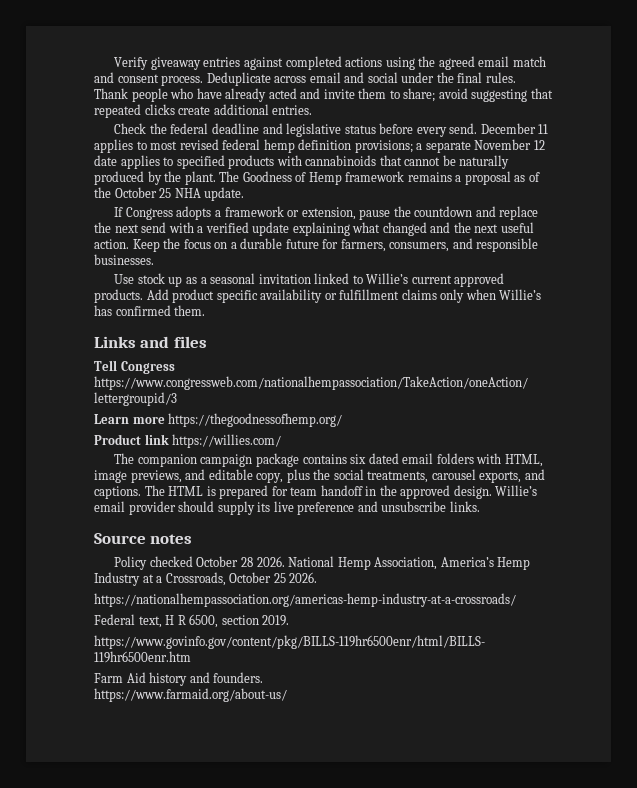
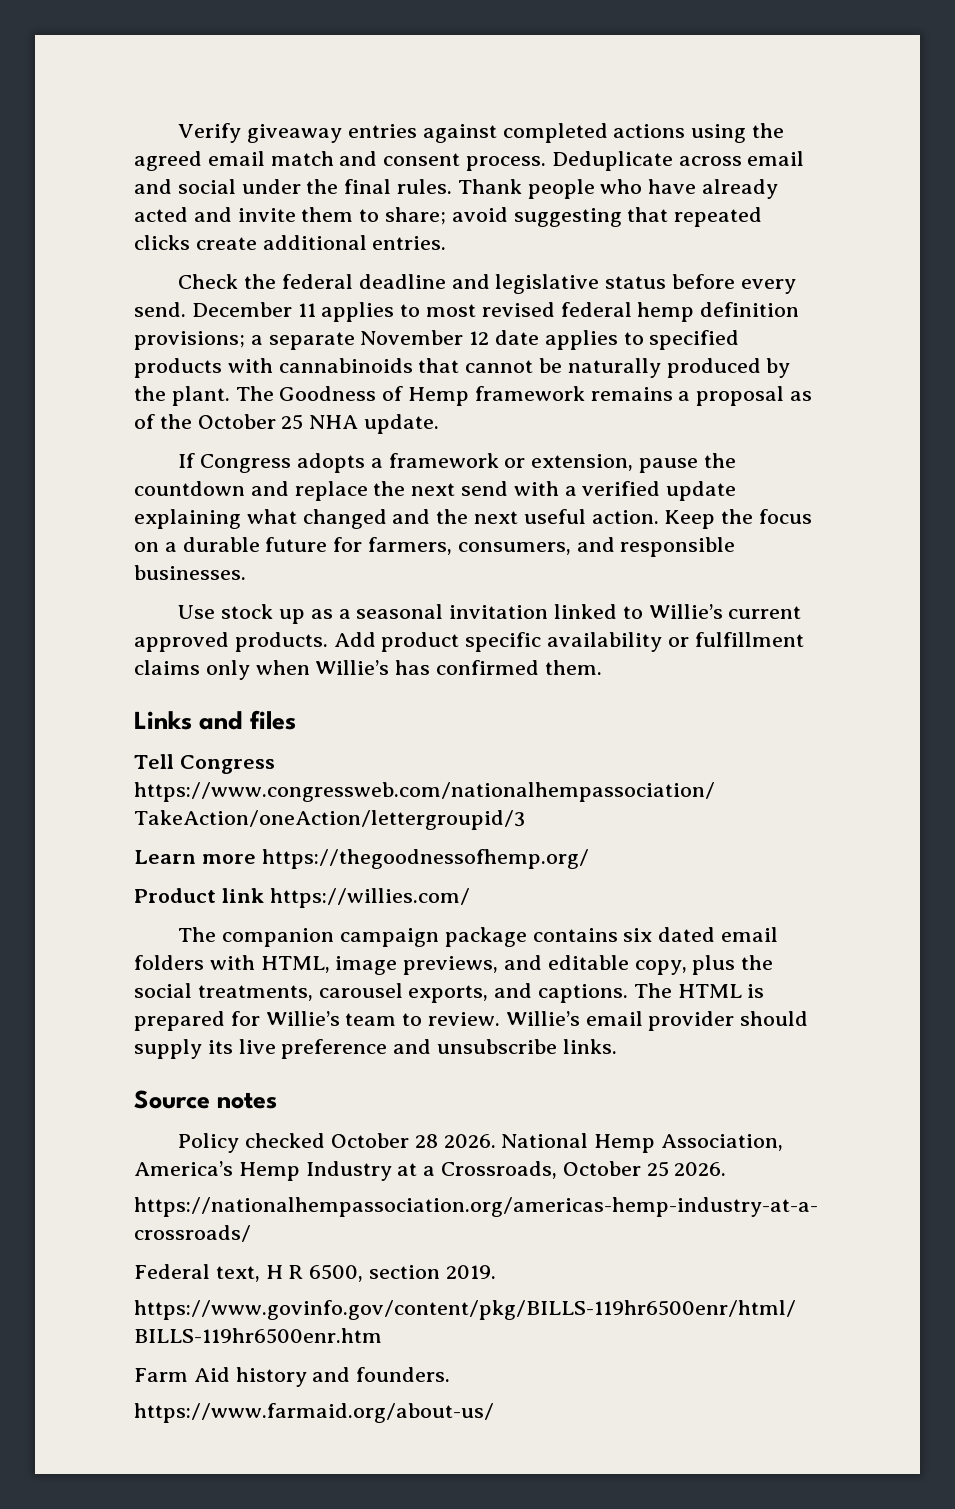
- The HTML is prepared for team handoff in the approved design.
+ The HTML is prepared for Willie’s team to review.

